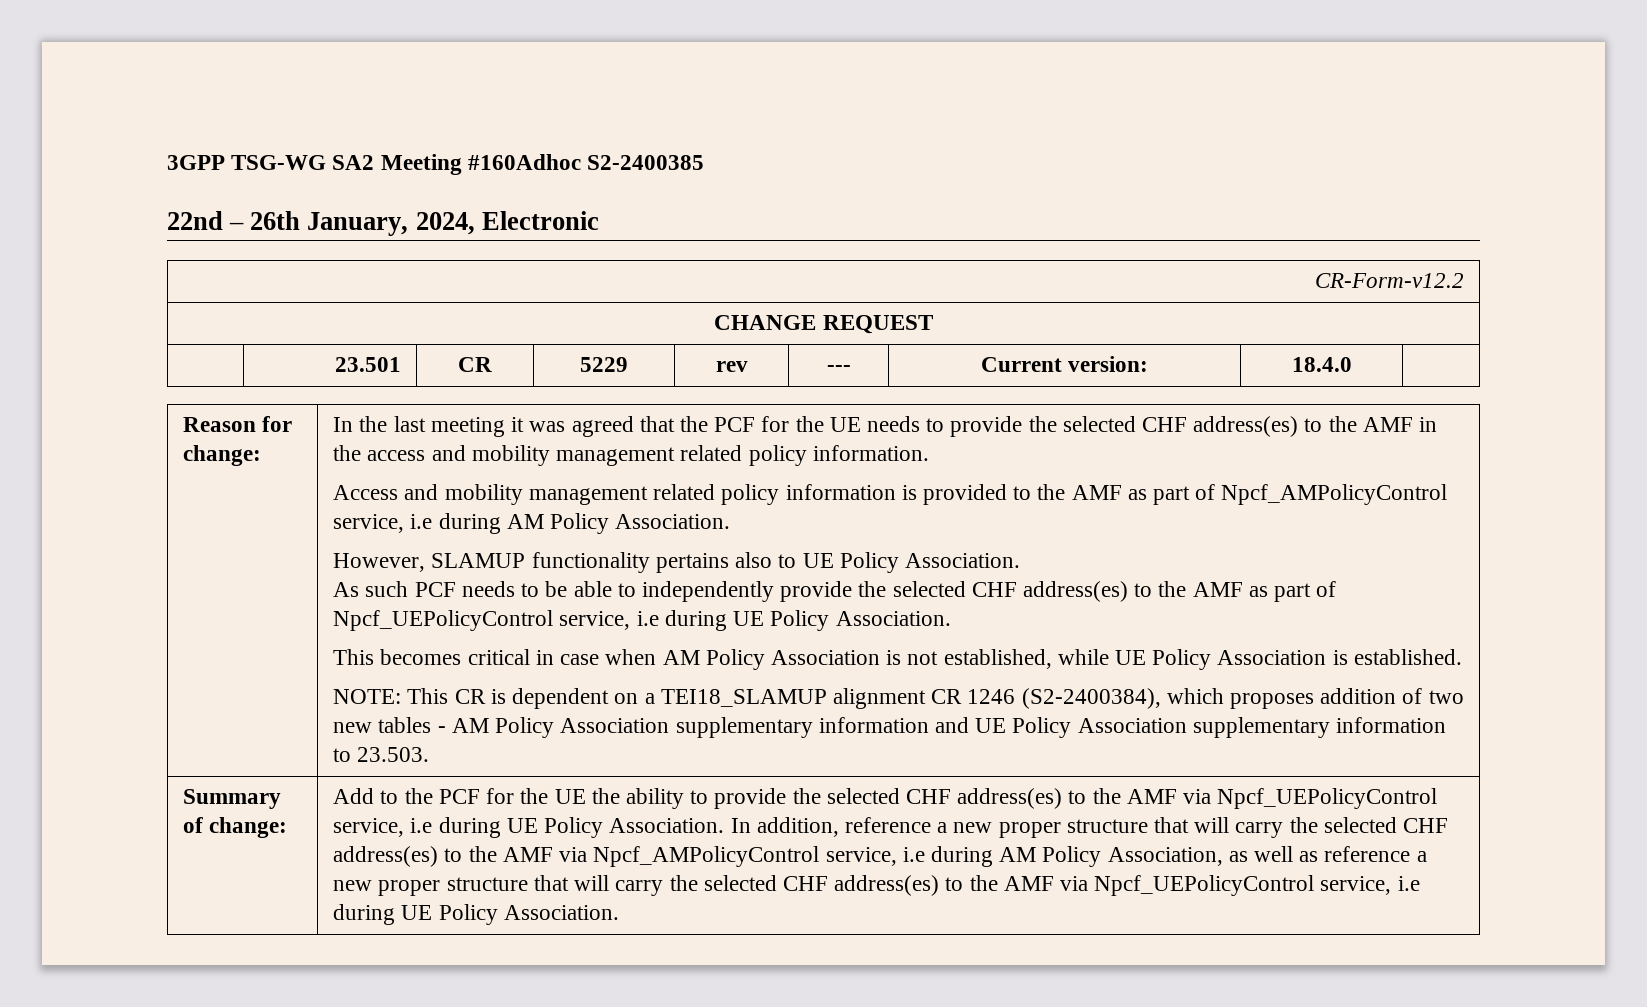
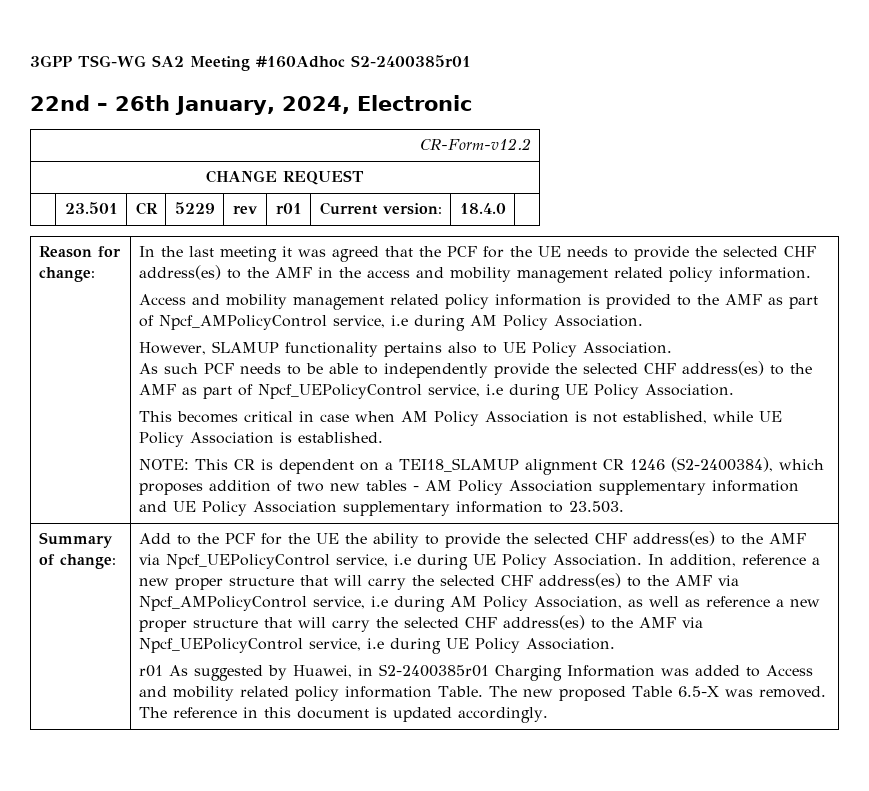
- 3GPP TSG-WG SA2 Meeting #160Adhoc S2-2400385
+ 3GPP TSG-WG SA2 Meeting #160Adhoc S2-2400385r01
- | 23.501 | CR | 5229 | rev | --- | Current version: | 18.4.0 |
+ | 23.501 | CR | 5229 | rev | r01 | Current version: | 18.4.0 |
+ r01 As suggested by Huawei, in S2-2400385r01 Charging Information was added to Access and mobility related policy information Table. The new proposed Table 6.5-X was removed. The reference in this document is updated accordingly.

